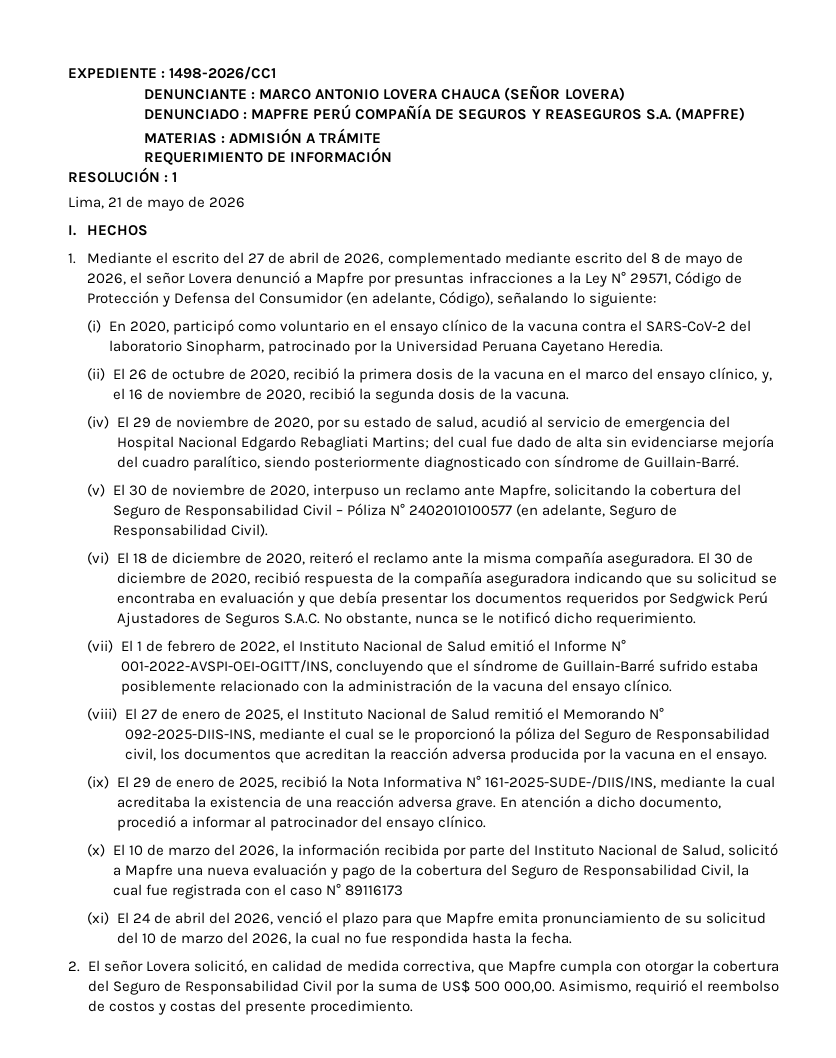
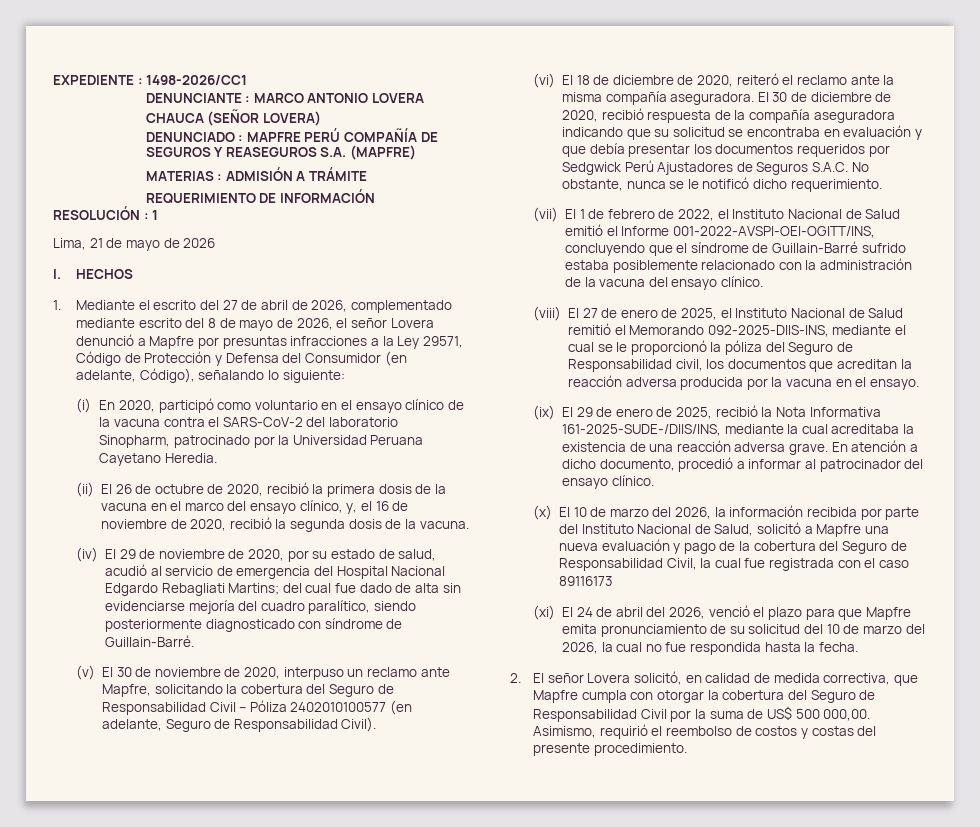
- 1. Mediante el escrito del 27 de abril de 2026, complementado mediante escrito del 8 de mayo de 2026, el señor Lovera denunció a Mapfre por presuntas infracciones a la Ley N° 29571, Código de Protección y Defensa del Consumidor (en adelante, Código), señalando lo siguiente:
+ 1. Mediante el escrito del 27 de abril de 2026, complementado mediante escrito del 8 de mayo de 2026, el señor Lovera denunció a Mapfre por presuntas infracciones a la Ley 29571, Código de Protección y Defensa del Consumidor (en adelante, Código), señalando lo siguiente:
- (v) El 30 de noviembre de 2020, interpuso un reclamo ante Mapfre, solicitando la cobertura del Seguro de Responsabilidad Civil – Póliza N° 2402010100577 (en adelante, Seguro de Responsabilidad Civil).
+ (v) El 30 de noviembre de 2020, interpuso un reclamo ante Mapfre, solicitando la cobertura del Seguro de Responsabilidad Civil – Póliza 2402010100577 (en adelante, Seguro de Responsabilidad Civil).
- (vii) El 1 de febrero de 2022, el Instituto Nacional de Salud emitió el Informe N° 001-2022-AVSPI-OEI-OGITT/INS, concluyendo que el síndrome de Guillain-Barré sufrido estaba posiblemente relacionado con la administración de la vacuna del ensayo clínico.
+ (vii) El 1 de febrero de 2022, el Instituto Nacional de Salud emitió el Informe 001-2022-AVSPI-OEI-OGITT/INS, concluyendo que el síndrome de Guillain-Barré sufrido estaba posiblemente relacionado con la administración de la vacuna del ensayo clínico.
- (viii) El 27 de enero de 2025, el Instituto Nacional de Salud remitió el Memorando N° 092-2025-DIIS-INS, mediante el cual se le proporcionó la póliza del Seguro de Responsabilidad civil, los documentos que acreditan la reacción adversa producida por la vacuna en el ensayo.
+ (viii) El 27 de enero de 2025, el Instituto Nacional de Salud remitió el Memorando 092-2025-DIIS-INS, mediante el cual se le proporcionó la póliza del Seguro de Responsabilidad civil, los documentos que acreditan la reacción adversa producida por la vacuna en el ensayo.
- (ix) El 29 de enero de 2025, recibió la Nota Informativa N° 161-2025-SUDE-/DIIS/INS, mediante la cual acreditaba la existencia de una reacción adversa grave.
+ (ix) El 29 de enero de 2025, recibió la Nota Informativa 161-2025-SUDE-/DIIS/INS, mediante la cual acreditaba la existencia de una reacción adversa grave.
- (x) El 10 de marzo del 2026, la información recibida por parte del Instituto Nacional de Salud, solicitó a Mapfre una nueva evaluación y pago de la cobertura del Seguro de Responsabilidad Civil, la cual fue registrada con el caso N° 89116173
+ (x) El 10 de marzo del 2026, la información recibida por parte del Instituto Nacional de Salud, solicitó a Mapfre una nueva evaluación y pago de la cobertura del Seguro de Responsabilidad Civil, la cual fue registrada con el caso 89116173

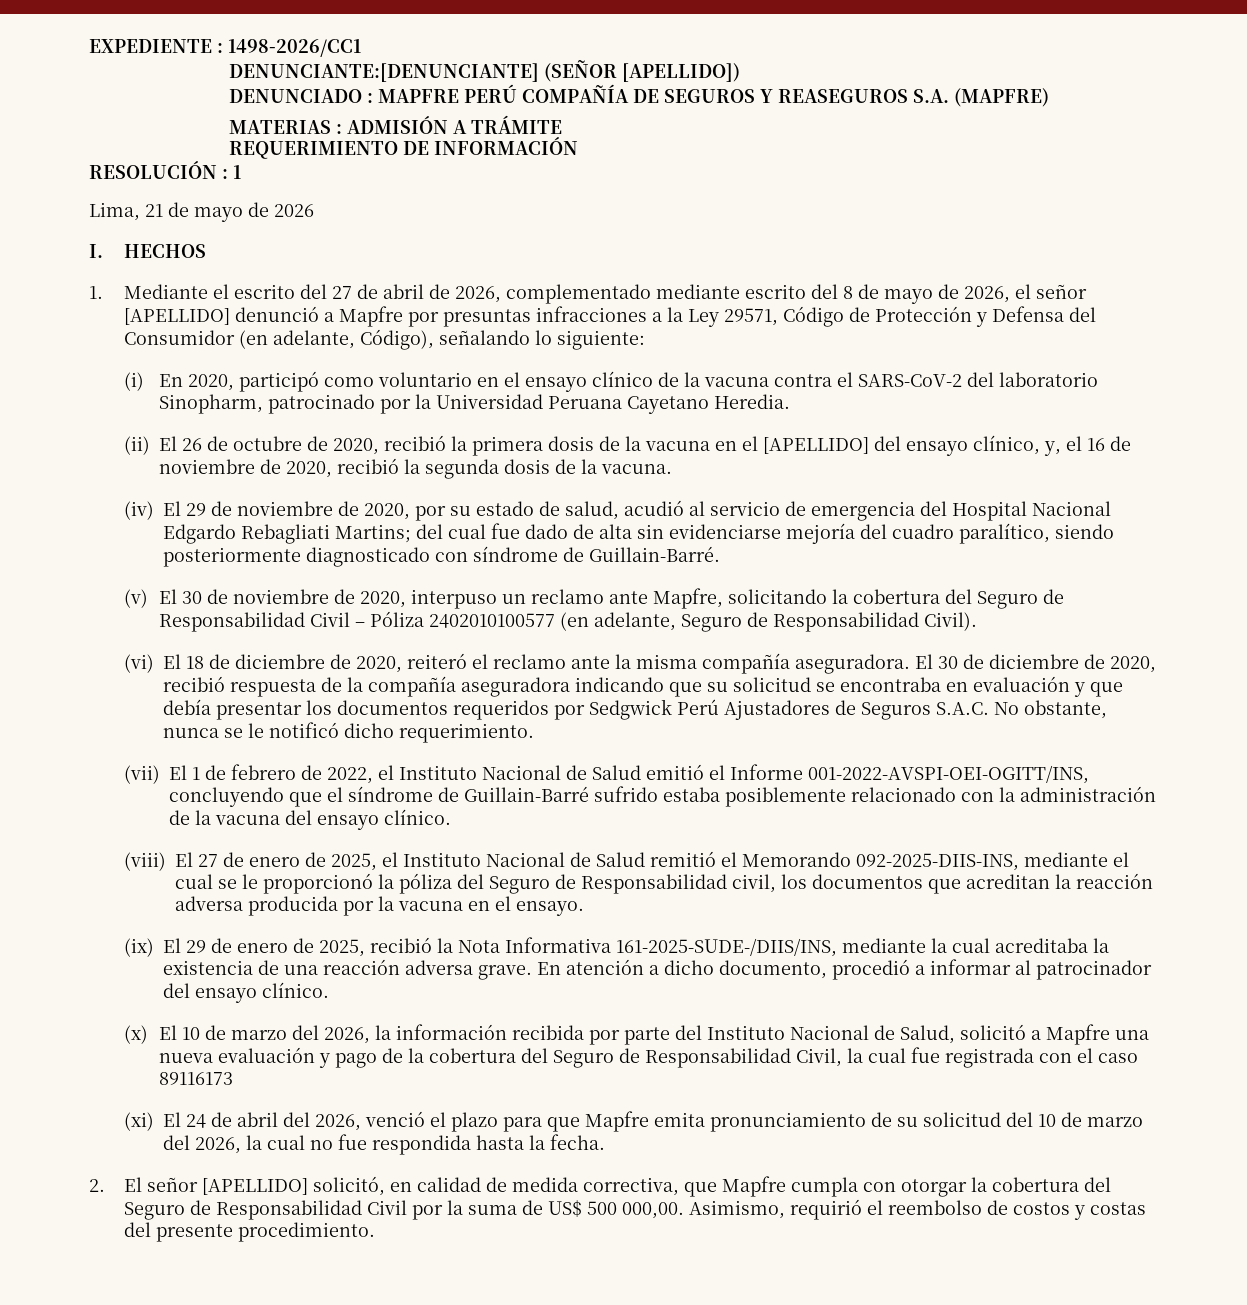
- DENUNCIANTE : MARCO ANTONIO LOVERA CHAUCA (SEÑOR LOVERA)
+ DENUNCIANTE:[DENUNCIANTE] (SEÑOR [APELLIDO])
- 1. Mediante el escrito del 27 de abril de 2026, complementado mediante escrito del 8 de mayo de 2026, el señor Lovera denunció a Mapfre por presuntas infracciones a la Ley 29571, Código de Protección y Defensa del Consumidor (en adelante, Código), señalando lo siguiente:
+ 1. Mediante el escrito del 27 de abril de 2026, complementado mediante escrito del 8 de mayo de 2026, el señor [APELLIDO] denunció a Mapfre por presuntas infracciones a la Ley 29571, Código de Protección y Defensa del Consumidor (en adelante, Código), señalando lo siguiente:
- (ii) El 26 de octubre de 2020, recibió la primera dosis de la vacuna en el marco del ensayo clínico, y, el 16 de noviembre de 2020, recibió la segunda dosis de la vacuna.
+ (ii) El 26 de octubre de 2020, recibió la primera dosis de la vacuna en el [APELLIDO] del ensayo clínico, y, el 16 de noviembre de 2020, recibió la segunda dosis de la vacuna.
- 2. El señor Lovera solicitó, en calidad de medida correctiva, que Mapfre cumpla con otorgar la cobertura del Seguro de Responsabilidad Civil por la suma de US$ 500 000,00.
+ 2. El señor [APELLIDO] solicitó, en calidad de medida correctiva, que Mapfre cumpla con otorgar la cobertura del Seguro de Responsabilidad Civil por la suma de US$ 500 000,00.

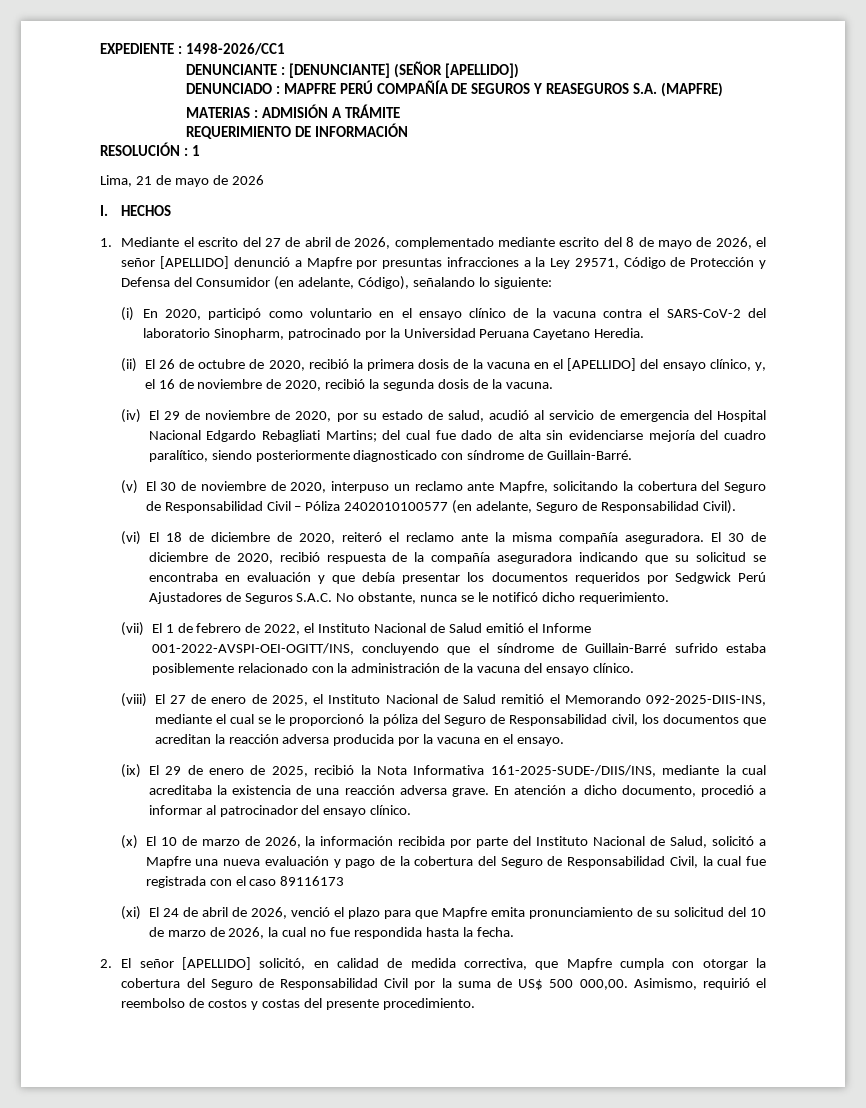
- DENUNCIANTE:[DENUNCIANTE] (SEÑOR [APELLIDO])
+ DENUNCIANTE : [DENUNCIANTE] (SEÑOR [APELLIDO])
- (x) El 10 de marzo del 2026, la información recibida por parte del Instituto Nacional de Salud, solicitó a Mapfre una nueva evaluación y pago de la cobertura del Seguro de Responsabilidad Civil, la cual fue registrada con el caso 89116173
+ (x) El 10 de marzo de 2026, la información recibida por parte del Instituto Nacional de Salud, solicitó a Mapfre una nueva evaluación y pago de la cobertura del Seguro de Responsabilidad Civil, la cual fue registrada con el caso 89116173
- (xi) El 24 de abril del 2026, venció el plazo para que Mapfre emita pronunciamiento de su solicitud del 10 de marzo del 2026, la cual no fue respondida hasta la fecha.
+ (xi) El 24 de abril de 2026, venció el plazo para que Mapfre emita pronunciamiento de su solicitud del 10 de marzo de 2026, la cual no fue respondida hasta la fecha.

